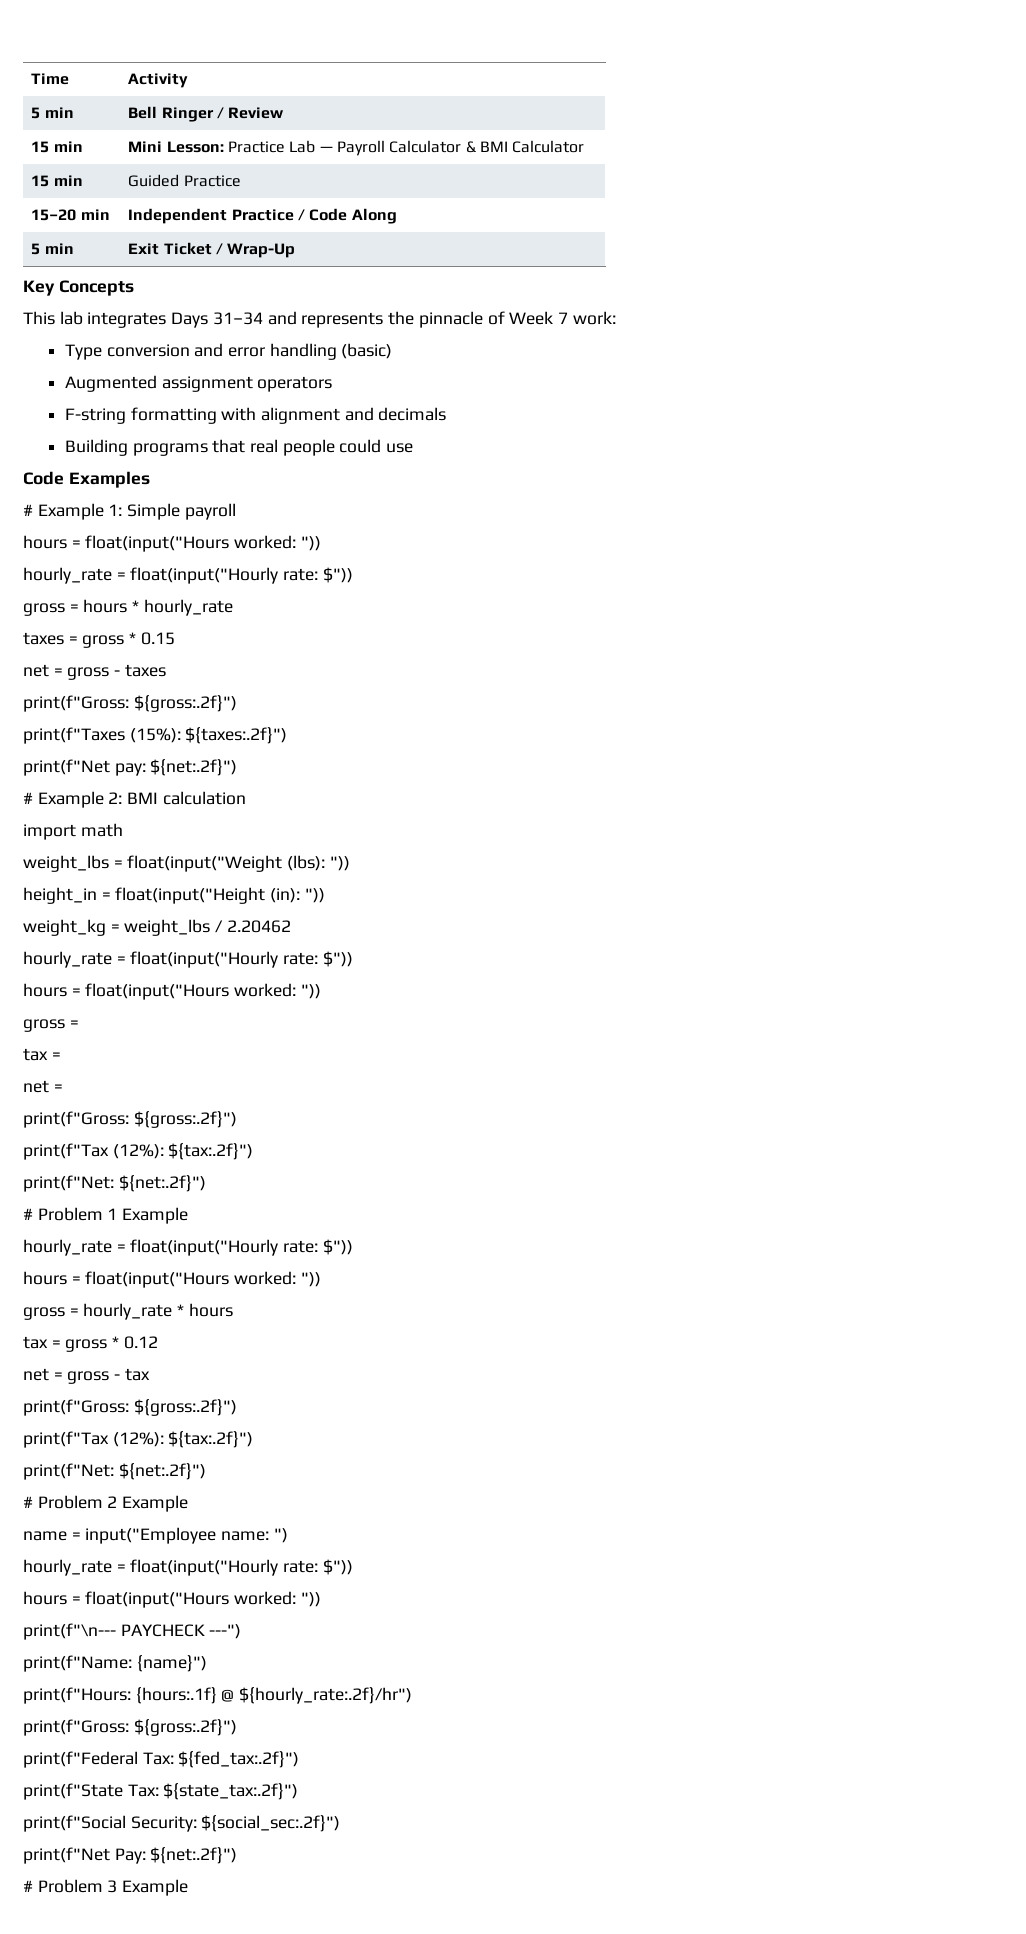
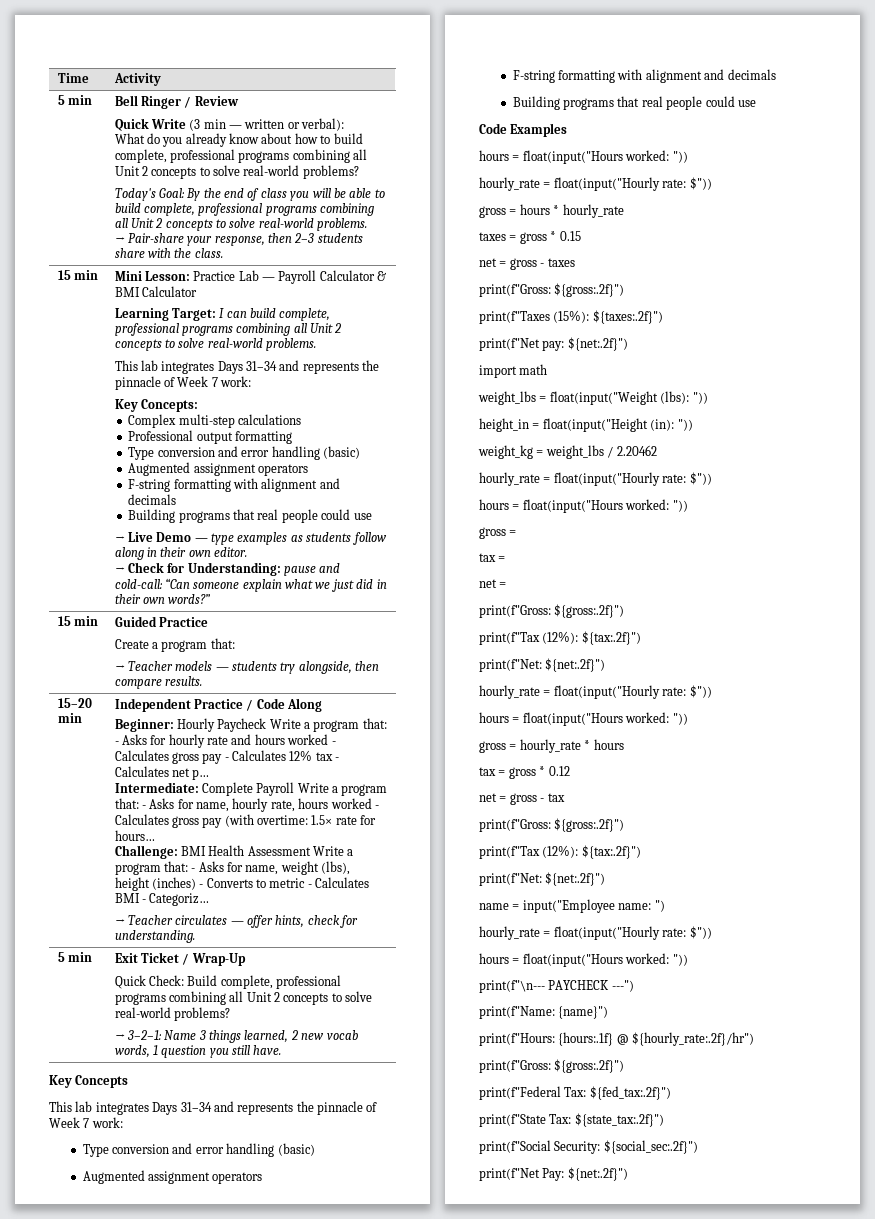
+ Quick Write (3 min — written or verbal):
+ What do you already know about how to build complete, professional programs combining all Unit 2 concepts to solve real-world problems?
+ Today's Goal: By the end of class you will be able to build complete, professional programs combining all Unit 2 concepts to solve real-world problems.
+ → Pair-share your response, then 2–3 students share with the class.
+ Learning Target: I can build complete, professional programs combining all Unit 2 concepts to solve real-world problems.
+ This lab integrates Days 31–34 and represents the pinnacle of Week 7 work:
+ Key Concepts:
+ Complex multi-step calculations
+ Professional output formatting
+ Type conversion and error handling (basic)
+ Augmented assignment operators
+ F-string formatting with alignment and decimals
+ Building programs that real people could use
+ → Live Demo — type examples as students follow along in their own editor.
+ → Check for Understanding: pause and cold-call: “Can someone explain what we just did in their own words?”
  15 min | Guided Practice
+ Create a program that:
+ → Teacher models — students try alongside, then compare results.
+ Beginner: Hourly Paycheck Write a program that: - Asks for hourly rate and hours worked - Calculates gross pay - Calculates 12% tax - Calculates net p…
+ Intermediate: Complete Payroll Write a program that: - Asks for name, hourly rate, hours worked - Calculates gross pay (with overtime: 1.5× rate for hours…
+ Challenge: BMI Health Assessment Write a program that: - Asks for name, weight (lbs), height (inches) - Converts to metric - Calculates BMI - Categoriz…
+ → Teacher circulates — offer hints, check for understanding.
  5 min | Exit Ticket / Wrap-Up
+ Quick Check: Build complete, professional programs combining all Unit 2 concepts to solve real-world problems?
+ → 3–2–1: Name 3 things learned, 2 new vocab words, 1 question you still have.
- # Example 1: Simple payroll
- # Example 2: BMI calculation
- # Problem 1 Example
- # Problem 2 Example
- # Problem 3 Example

